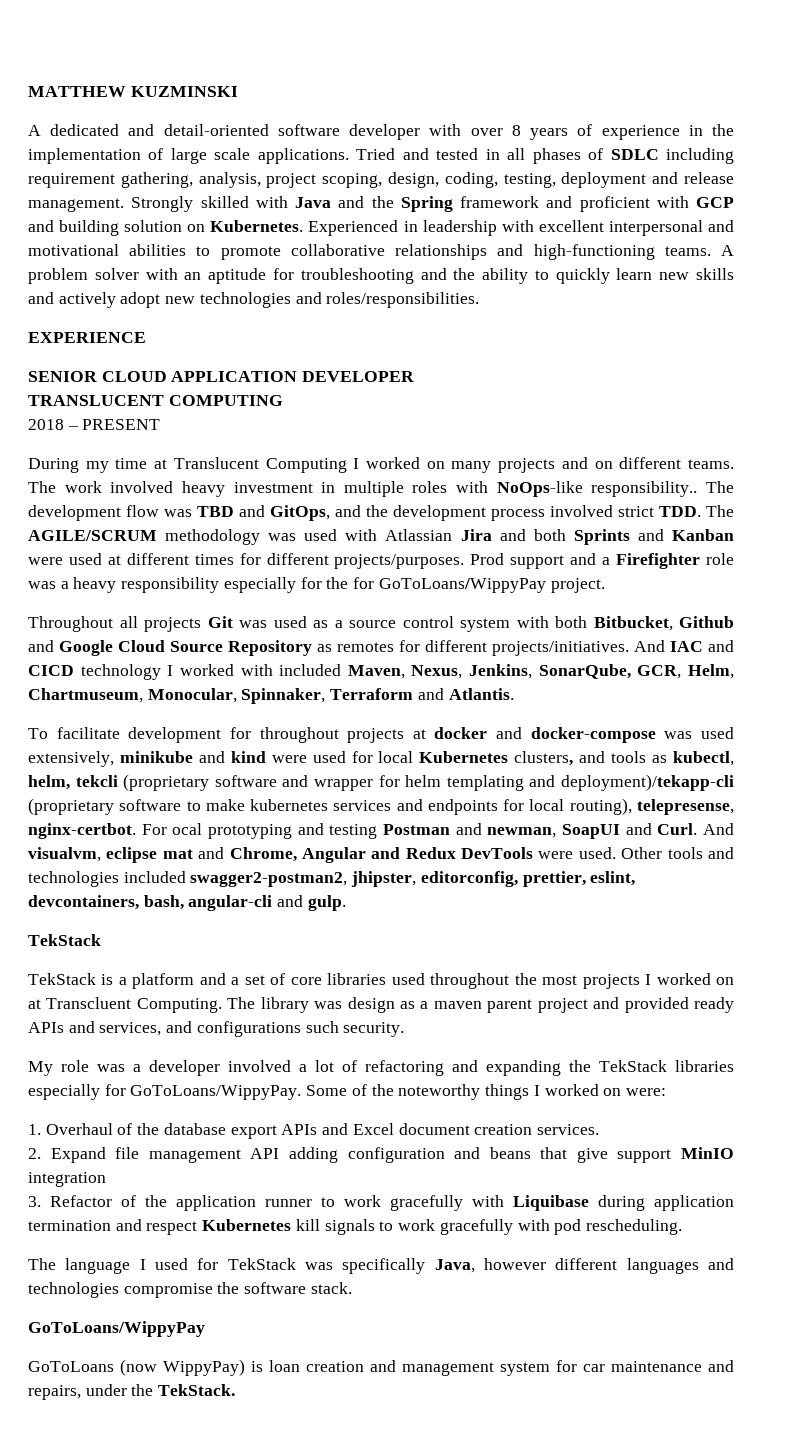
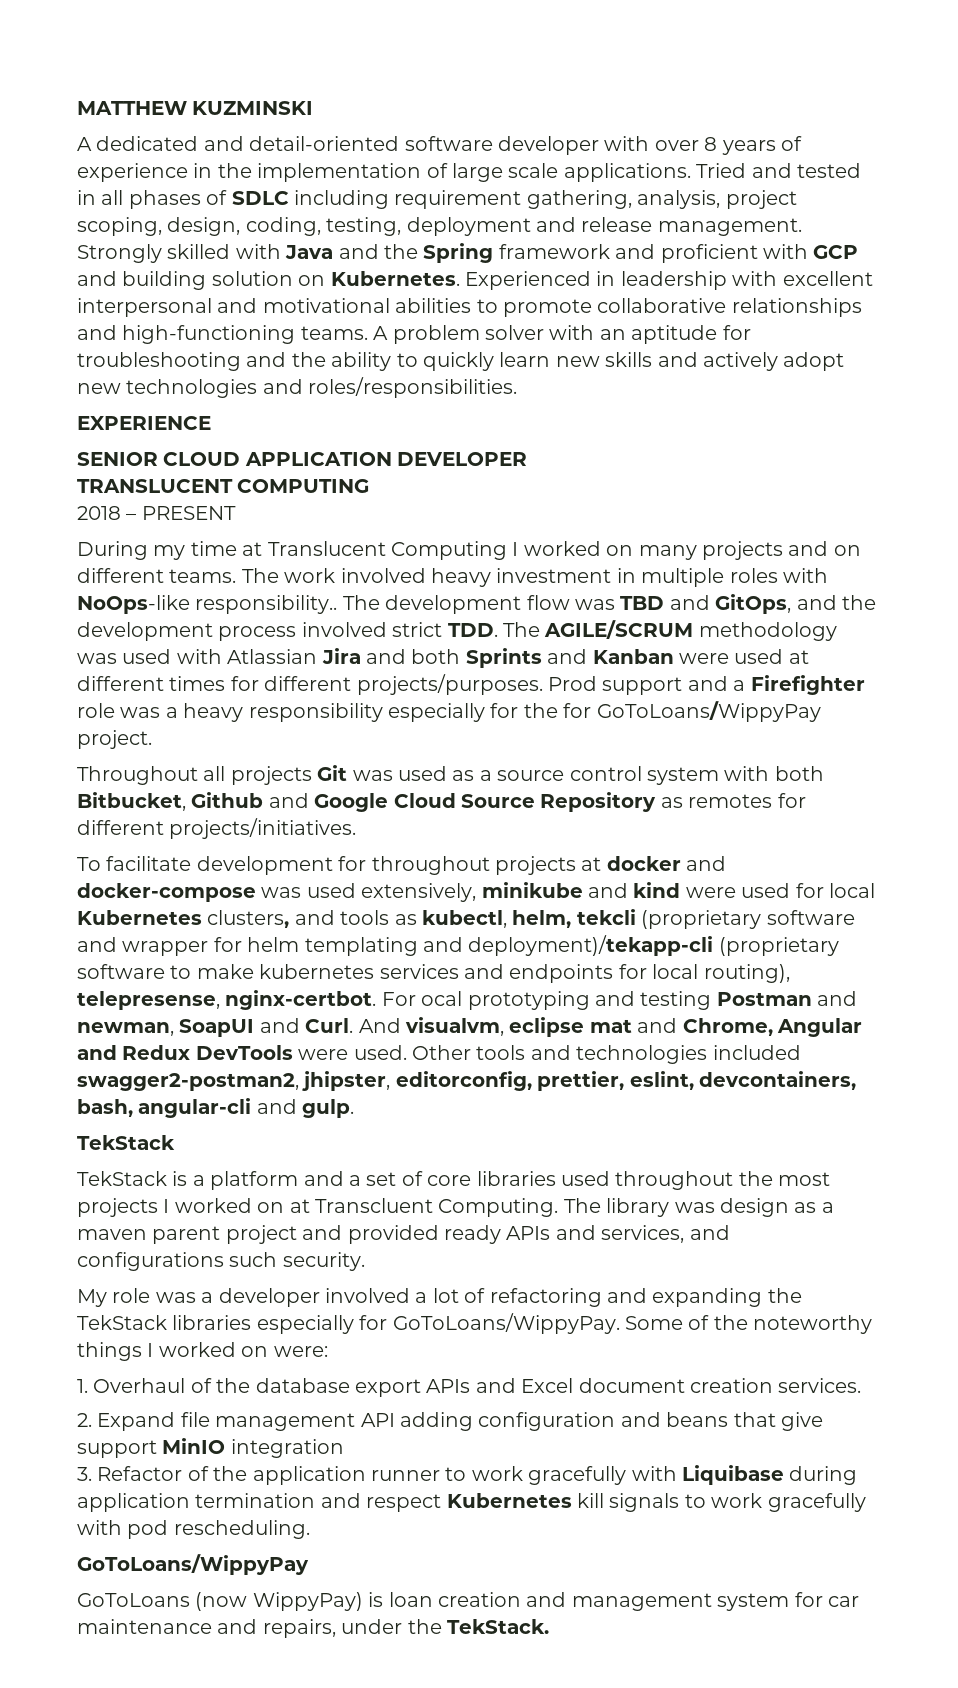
- And IAC and CICD technology I worked with included Maven, Nexus, Jenkins, SonarQube, GCR, Helm, Chartmuseum, Monocular, Spinnaker, Terraform and Atlantis.
- The language I used for TekStack was specifically Java, however different languages and technologies compromise the software stack.

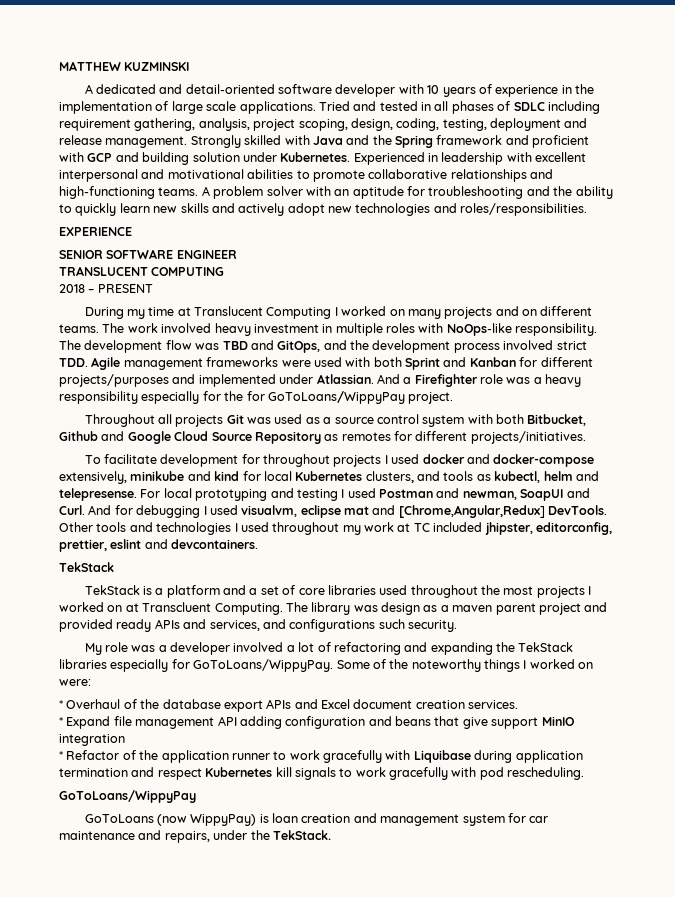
- A dedicated and detail-oriented software developer with over 8 years of experience in the implementation of large scale applications.
+ A dedicated and detail-oriented software developer with 10 years of experience in the implementation of large scale applications.
- Strongly skilled with Java and the Spring framework and proficient with GCP and building solution on Kubernetes.
+ Strongly skilled with Java and the Spring framework and proficient with GCP and building solution under Kubernetes.
- SENIOR CLOUD APPLICATION DEVELOPER
+ SENIOR SOFTWARE ENGINEER
- The work involved heavy investment in multiple roles with NoOps-like responsibility..
+ The work involved heavy investment in multiple roles with NoOps-like responsibility.
- The development flow was TBD and GitOps, and the development process involved strict TDD. The AGILE/SCRUM methodology was used with Atlassian Jira and both Sprints and Kanban were used at different times for different projects/purposes. Prod support and a Firefighter role was a heavy responsibility especially for the for GoToLoans/WippyPay project.
+ The development flow was TBD and GitOps, and the development process involved strict TDD. Agile management frameworks were used with both Sprint and Kanban for different projects/purposes and implemented under Atlassian. And a Firefighter role was a heavy responsibility especially for the for GoToLoans/WippyPay project.
- To facilitate development for throughout projects at docker and docker-compose was used extensively, minikube and kind were used for local Kubernetes clusters, and tools as kubectl, helm, tekcli (proprietary software and wrapper for helm templating and deployment)/tekapp-cli (proprietary software to make kubernetes services and endpoints for local routing), telepresense, nginx-certbot. For ocal prototyping and testing Postman and newman, SoapUI and Curl.
+ To facilitate development for throughout projects I used docker and docker-compose extensively, minikube and kind for local Kubernetes clusters, and tools as kubectl, helm and telepresense. For local prototyping and testing I used Postman and newman, SoapUI and Curl.
- And visualvm, eclipse mat and Chrome, Angular and Redux DevTools were used. Other tools and technologies included swagger2-postman2, jhipster, editorconfig, prettier, eslint, devcontainers, bash, angular-cli and gulp.
+ And for debugging I used visualvm, eclipse mat and [Chrome,Angular,Redux] DevTools. Other tools and technologies I used throughout my work at TC included jhipster, editorconfig, prettier, eslint and devcontainers.
- 1. Overhaul of the database export APIs and Excel document creation services.
+ * Overhaul of the database export APIs and Excel document creation services.
- 2. Expand file management API adding configuration and beans that give support MinIO integration
+ * Expand file management API adding configuration and beans that give support MinIO integration
- 3. Refactor of the application runner to work gracefully with Liquibase during application termination and respect Kubernetes kill signals to work gracefully with pod rescheduling.
+ * Refactor of the application runner to work gracefully with Liquibase during application termination and respect Kubernetes kill signals to work gracefully with pod rescheduling.

